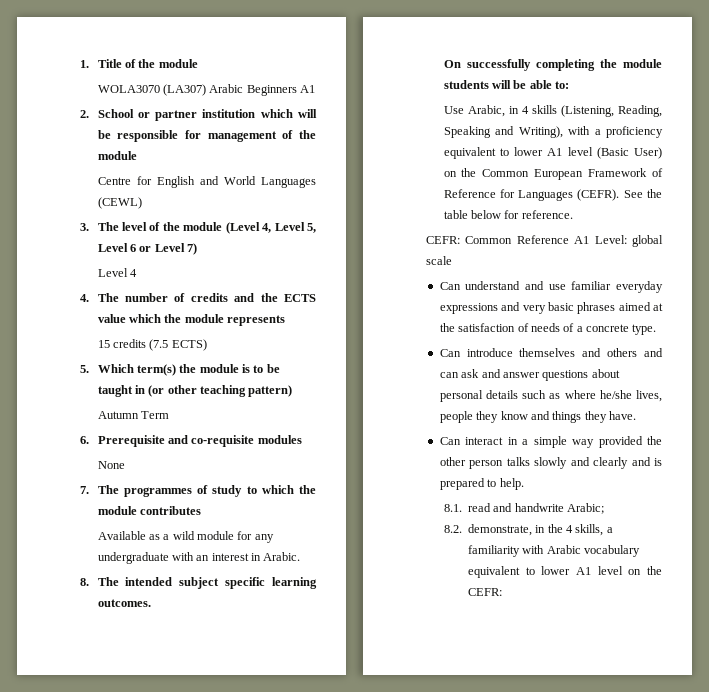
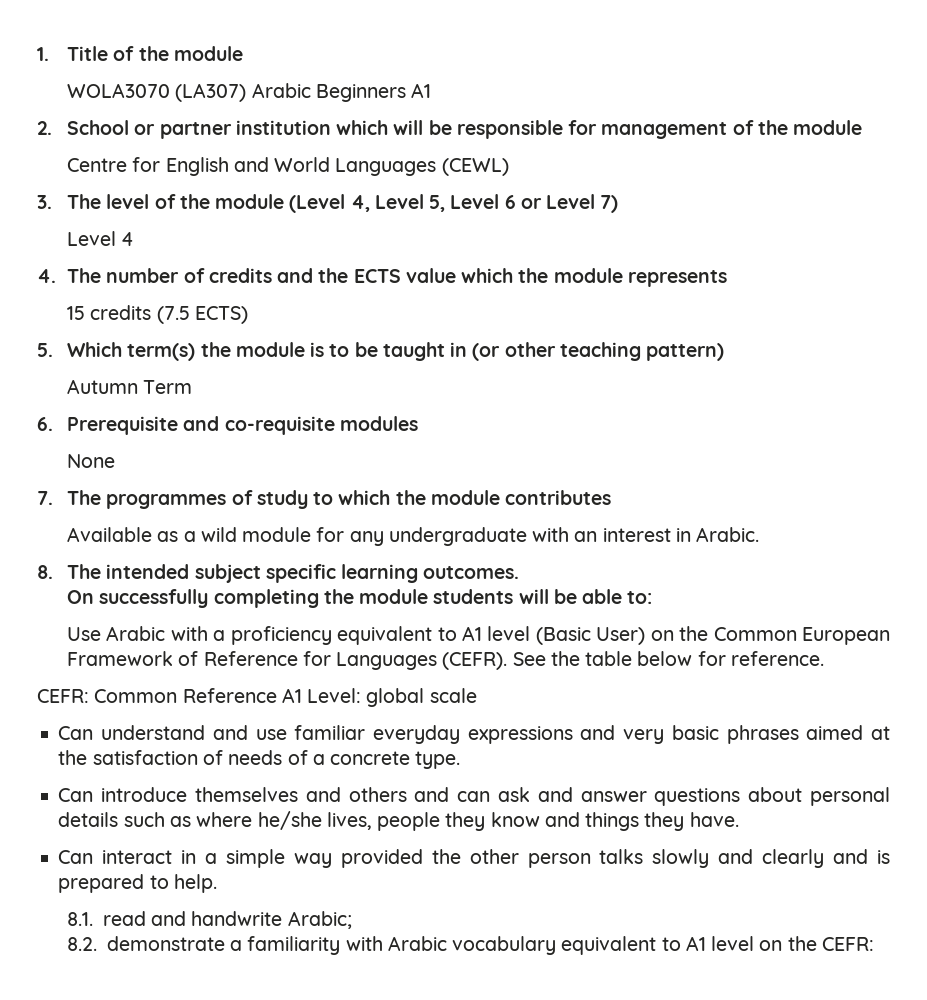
- Use Arabic, in 4 skills (Listening, Reading, Speaking and Writing), with a proficiency equivalent to lower A1 level (Basic User) on the Common European Framework of Reference for Languages (CEFR).
+ Use Arabic with a proficiency equivalent to A1 level (Basic User) on the Common European Framework of Reference for Languages (CEFR).
- 8.2. demonstrate, in the 4 skills, a familiarity with Arabic vocabulary equivalent to lower A1 level on the CEFR:
+ 8.2. demonstrate a familiarity with Arabic vocabulary equivalent to A1 level on the CEFR:

